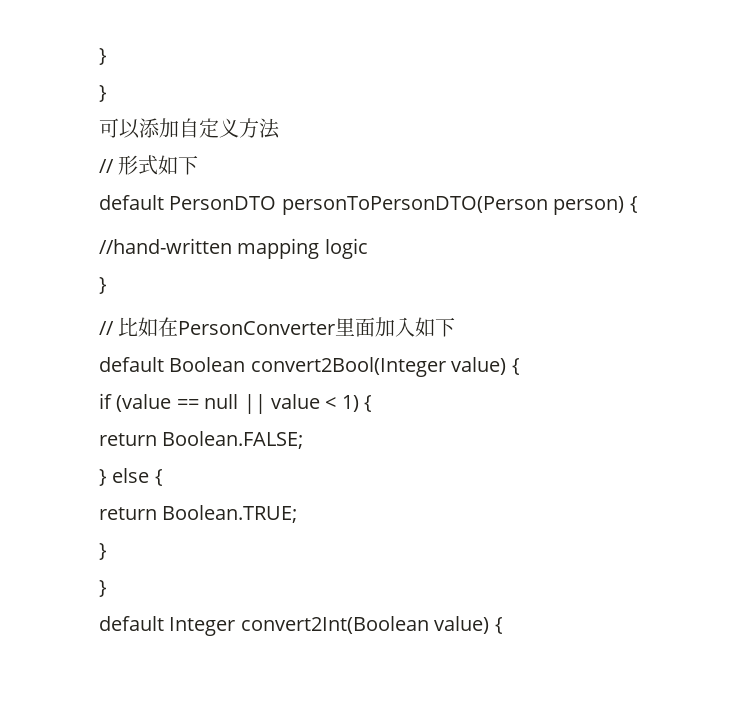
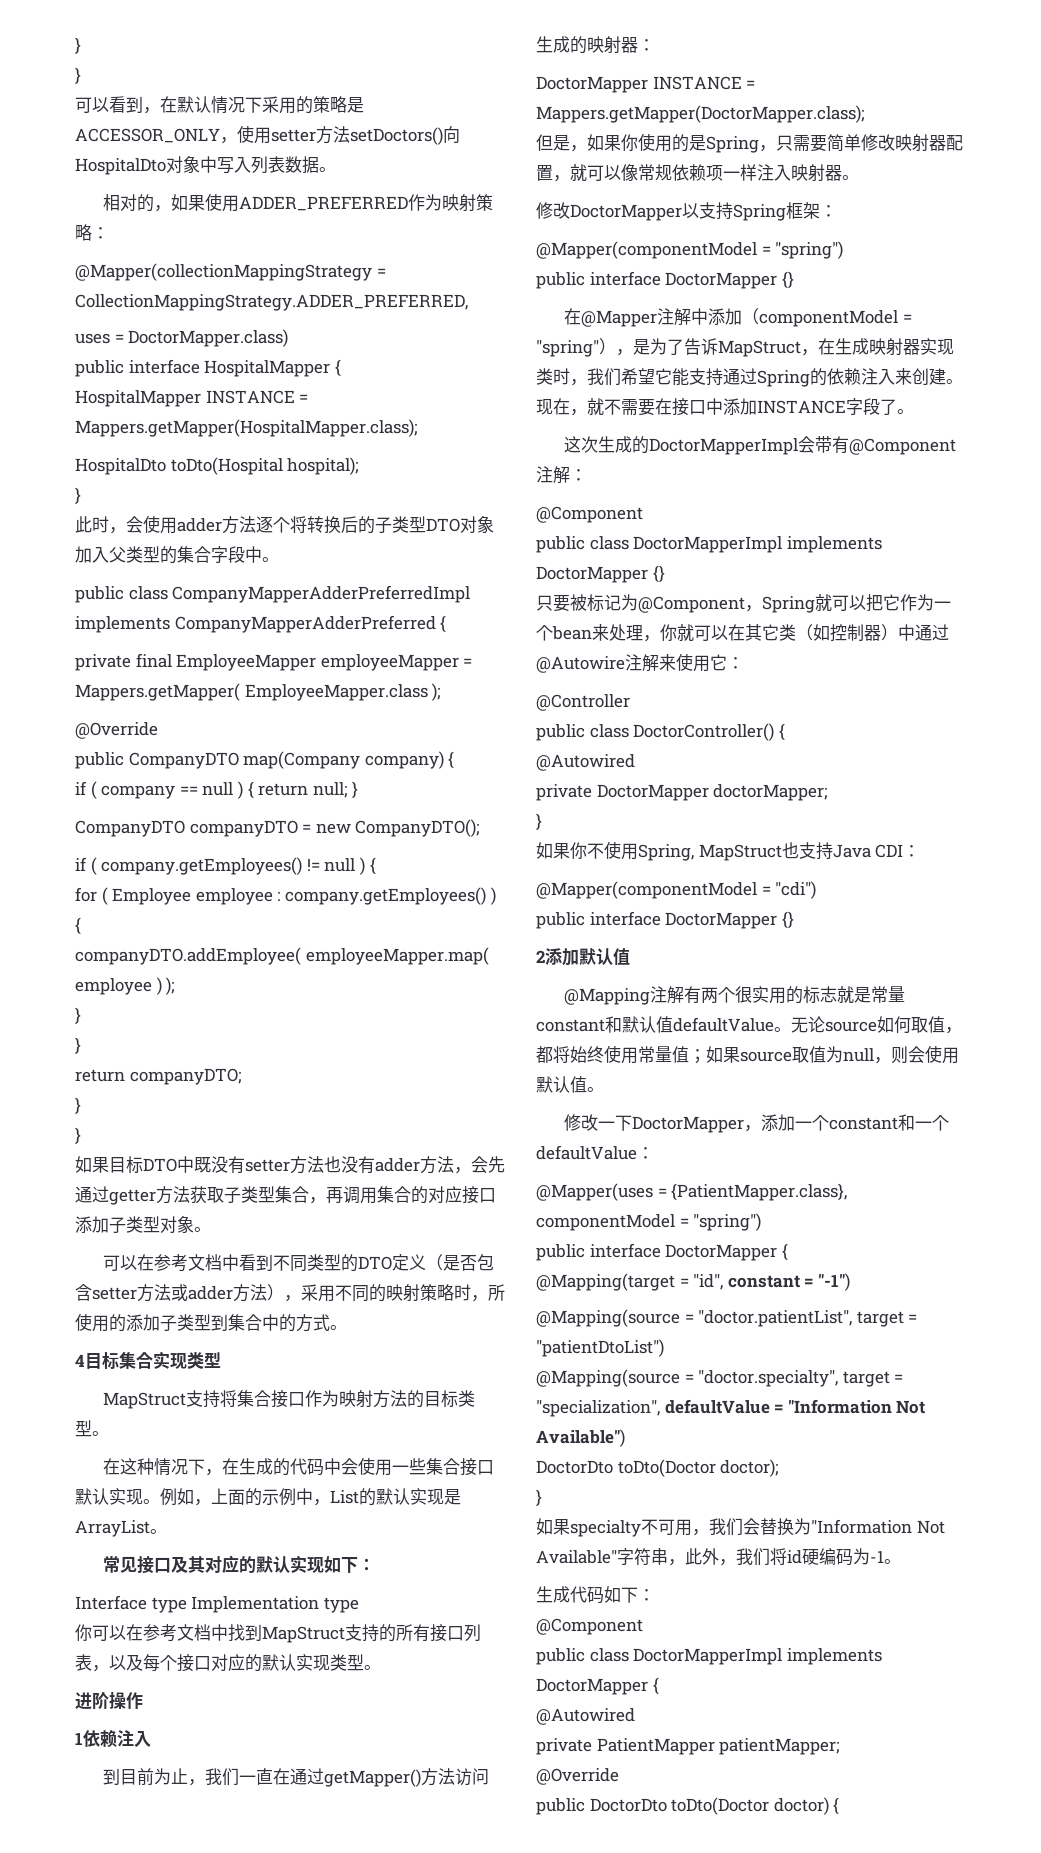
- 可以添加自定义方法
- // 形式如下
- default PersonDTO personToPersonDTO(Person person) {
- //hand-written mapping logic
+ 可以看到，在默认情况下采用的策略是ACCESSOR_ONLY，使用setter方法setDoctors()向HospitalDto对象中写入列表数据。
+ 相对的，如果使用ADDER_PREFERRED作为映射策略：
+ @Mapper(collectionMappingStrategy = CollectionMappingStrategy.ADDER_PREFERRED,
+ uses = DoctorMapper.class)
+ public interface HospitalMapper {
+ HospitalMapper INSTANCE = Mappers.getMapper(HospitalMapper.class);
+ HospitalDto toDto(Hospital hospital);
  }
- // 比如在PersonConverter里面加入如下
- default Boolean convert2Bool(Integer value) {
- if (value == null || value < 1) {
- return Boolean.FALSE;
- } else {
- return Boolean.TRUE;
+ 此时，会使用adder方法逐个将转换后的子类型DTO对象加入父类型的集合字段中。
+ public class CompanyMapperAdderPreferredImpl implements CompanyMapperAdderPreferred {
+ private final EmployeeMapper employeeMapper = Mappers.getMapper( EmployeeMapper.class );
+ @Override
+ public CompanyDTO map(Company company) {
+ if ( company == null ) { return null; }
+ CompanyDTO companyDTO = new CompanyDTO();
+ if ( company.getEmployees() != null ) {
+ for ( Employee employee : company.getEmployees() ) {
+ companyDTO.addEmployee( employeeMapper.map( employee ) );
  }
  }
- default Integer convert2Int(Boolean value) {
+ return companyDTO;
+ }
+ }
+ 如果目标DTO中既没有setter方法也没有adder方法，会先通过getter方法获取子类型集合，再调用集合的对应接口添加子类型对象。
+ 可以在参考文档中看到不同类型的DTO定义（是否包含setter方法或adder方法），采用不同的映射策略时，所使用的添加子类型到集合中的方式。
+ 4目标集合实现类型
+ MapStruct支持将集合接口作为映射方法的目标类型。
+ 在这种情况下，在生成的代码中会使用一些集合接口默认实现。例如，上面的示例中，List的默认实现是ArrayList。
+ 常见接口及其对应的默认实现如下：
+ Interface type Implementation type
+ 你可以在参考文档中找到MapStruct支持的所有接口列表，以及每个接口对应的默认实现类型。
+ 进阶操作
+ 1依赖注入
+ 到目前为止，我们一直在通过getMapper()方法访问生成的映射器：
+ DoctorMapper INSTANCE = Mappers.getMapper(DoctorMapper.class);
+ 但是，如果你使用的是Spring，只需要简单修改映射器配置，就可以像常规依赖项一样注入映射器。
+ 修改DoctorMapper以支持Spring框架：
+ @Mapper(componentModel = "spring")
+ public interface DoctorMapper {}
+ 在@Mapper注解中添加（componentModel = "spring"），是为了告诉MapStruct，在生成映射器实现类时，我们希望它能支持通过Spring的依赖注入来创建。现在，就不需要在接口中添加INSTANCE字段了。
+ 这次生成的DoctorMapperImpl会带有@Component注解：
+ @Component
+ public class DoctorMapperImpl implements DoctorMapper {}
+ 只要被标记为@Component，Spring就可以把它作为一个bean来处理，你就可以在其它类（如控制器）中通过@Autowire注解来使用它：
+ @Controller
+ public class DoctorController() {
+ @Autowired
+ private DoctorMapper doctorMapper;
+ }
+ 如果你不使用Spring, MapStruct也支持Java CDI：
+ @Mapper(componentModel = "cdi")
+ public interface DoctorMapper {}
+ 2添加默认值
+ @Mapping注解有两个很实用的标志就是常量constant和默认值defaultValue。无论source如何取值，都将始终使用常量值；如果source取值为null，则会使用默认值。
+ 修改一下DoctorMapper，添加一个constant和一个defaultValue：
+ @Mapper(uses = {PatientMapper.class}, componentModel = "spring")
+ public interface DoctorMapper {
+ @Mapping(target = "id", constant = "-1")
+ @Mapping(source = "doctor.patientList", target = "patientDtoList")
+ @Mapping(source = "doctor.specialty", target = "specialization", defaultValue = "Information Not Available")
+ DoctorDto toDto(Doctor doctor);
+ }
+ 如果specialty不可用，我们会替换为"Information Not Available"字符串，此外，我们将id硬编码为-1。
+ 生成代码如下：
+ @Component
+ public class DoctorMapperImpl implements DoctorMapper {
+ @Autowired
+ private PatientMapper patientMapper;
+ @Override
+ public DoctorDto toDto(Doctor doctor) {

